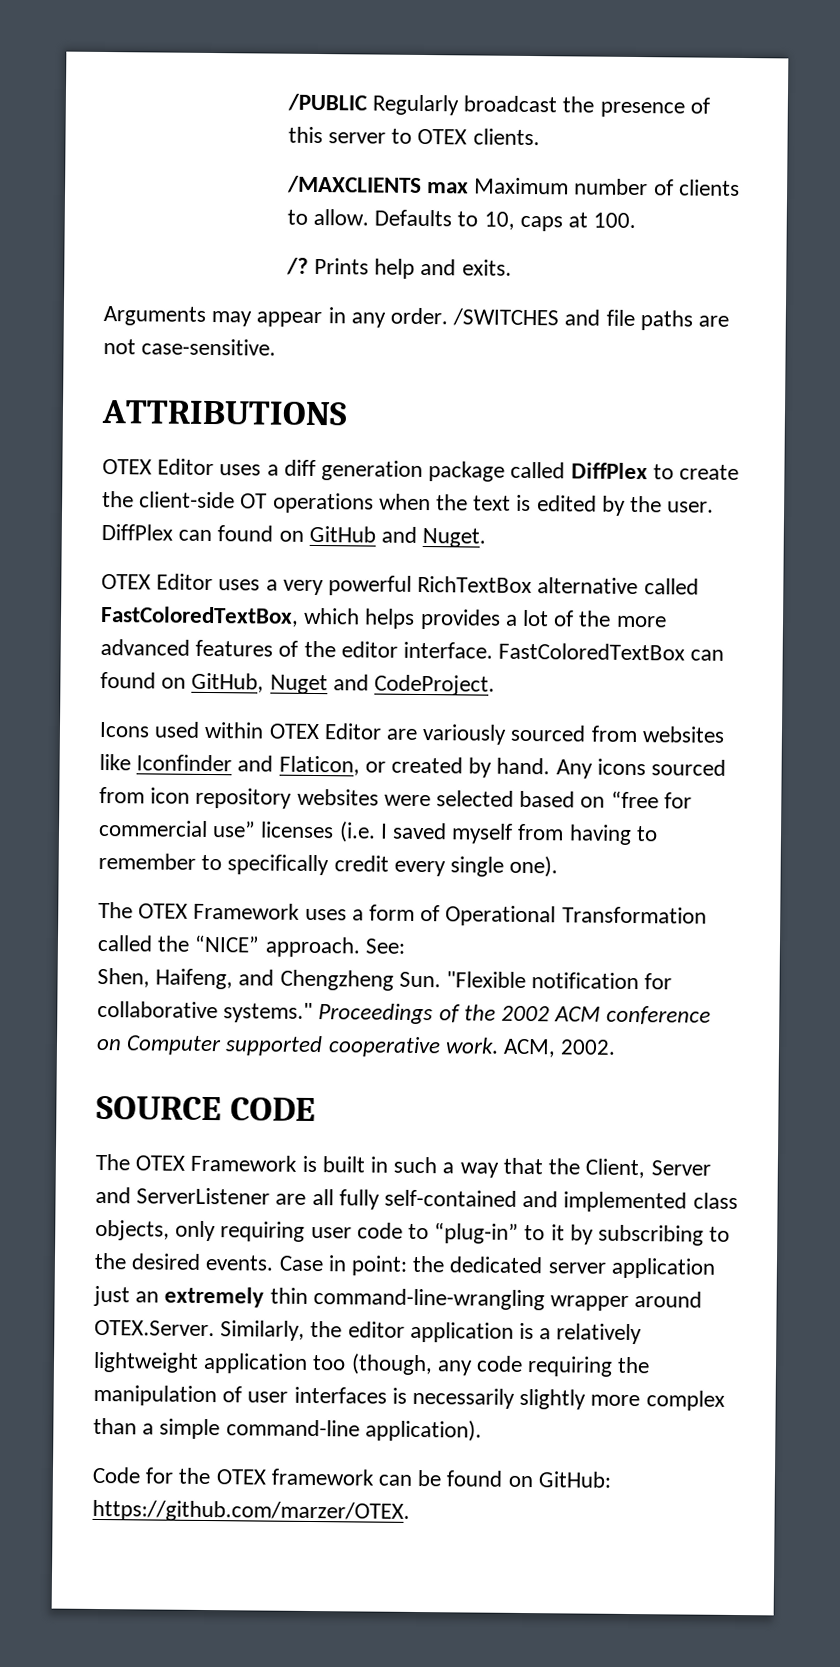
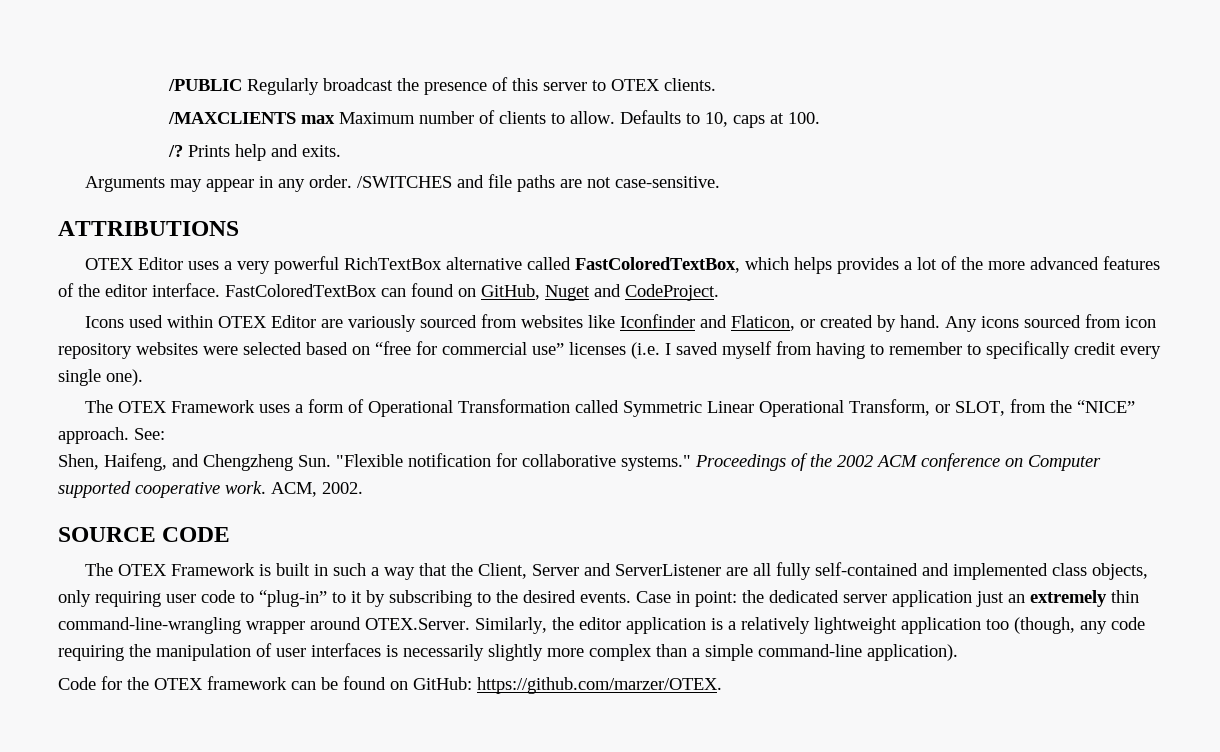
- OTEX Editor uses a diff generation package called DiffPlex to create the client-side OT operations when the text is edited by the user. DiffPlex can found on GitHub and Nuget.
- The OTEX Framework uses a form of Operational Transformation called the “NICE” approach.
+ The OTEX Framework uses a form of Operational Transformation called Symmetric Linear Operational Transform, or SLOT, from the “NICE” approach.

